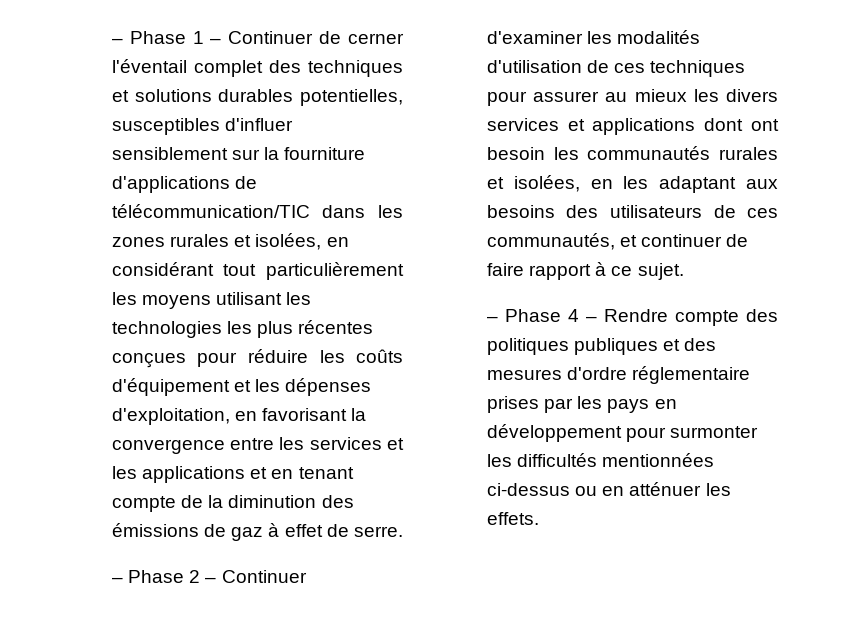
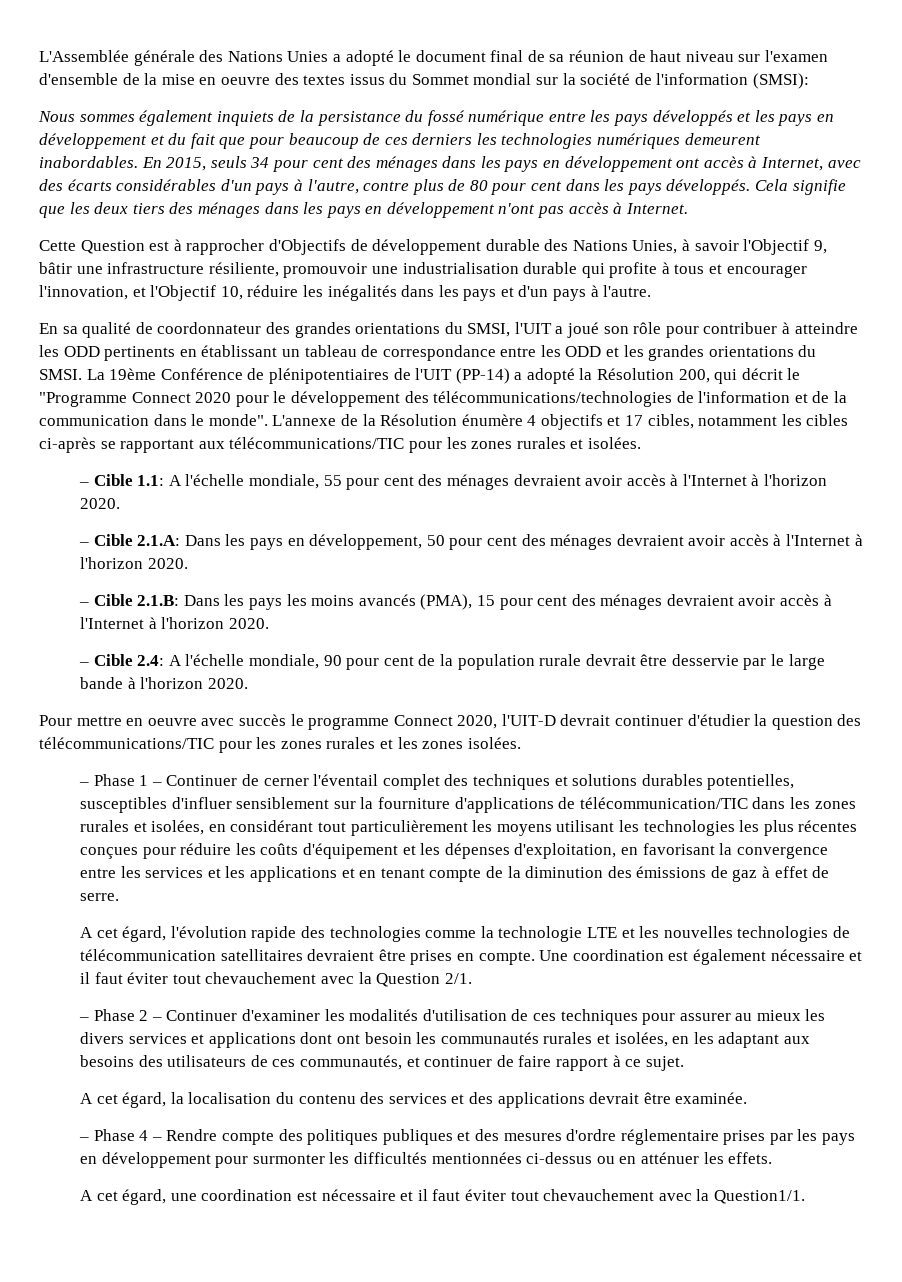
+ L'Assemblée générale des Nations Unies a adopté le document final de sa réunion de haut niveau sur l'examen d'ensemble de la mise en oeuvre des textes issus du Sommet mondial sur la société de l'information (SMSI):
+ Nous sommes également inquiets de la persistance du fossé numérique entre les pays développés et les pays en développement et du fait que pour beaucoup de ces derniers les technologies numériques demeurent inabordables. En 2015, seuls 34 pour cent des ménages dans les pays en développement ont accès à Internet, avec des écarts considérables d'un pays à l'autre, contre plus de 80 pour cent dans les pays développés. Cela signifie que les deux tiers des ménages dans les pays en développement n'ont pas accès à Internet.
+ Cette Question est à rapprocher d'Objectifs de développement durable des Nations Unies, à savoir l'Objectif 9, bâtir une infrastructure résiliente, promouvoir une industrialisation durable qui profite à tous et encourager l'innovation, et l'Objectif 10, réduire les inégalités dans les pays et d'un pays à l'autre.
+ En sa qualité de coordonnateur des grandes orientations du SMSI, l'UIT a joué son rôle pour contribuer à atteindre les ODD pertinents en établissant un tableau de correspondance entre les ODD et les grandes orientations du SMSI. La 19ème Conférence de plénipotentiaires de l'UIT (PP-14) a adopté la Résolution 200, qui décrit le "Programme Connect 2020 pour le développement des télécommunications/technologies de l'information et de la communication dans le monde". L'annexe de la Résolution énumère 4 objectifs et 17 cibles, notamment les cibles ci-après se rapportant aux télécommunications/TIC pour les zones rurales et isolées.
+ – Cible 1.1: A l'échelle mondiale, 55 pour cent des ménages devraient avoir accès à l'Internet à l'horizon 2020.
+ – Cible 2.1.A: Dans les pays en développement, 50 pour cent des ménages devraient avoir accès à l'Internet à l'horizon 2020.
+ – Cible 2.1.B: Dans les pays les moins avancés (PMA), 15 pour cent des ménages devraient avoir accès à l'Internet à l'horizon 2020.
+ – Cible 2.4: A l'échelle mondiale, 90 pour cent de la population rurale devrait être desservie par le large bande à l'horizon 2020.
+ Pour mettre en oeuvre avec succès le programme Connect 2020, l'UIT-D devrait continuer d'étudier la question des télécommunications/TIC pour les zones rurales et les zones isolées.
+ A cet égard, l'évolution rapide des technologies comme la technologie LTE et les nouvelles technologies de télécommunication satellitaires devraient être prises en compte. Une coordination est également nécessaire et il faut éviter tout chevauchement avec la Question 2/1.
+ A cet égard, la localisation du contenu des services et des applications devrait être examinée.
+ A cet égard, une coordination est nécessaire et il faut éviter tout chevauchement avec la Question1/1.

